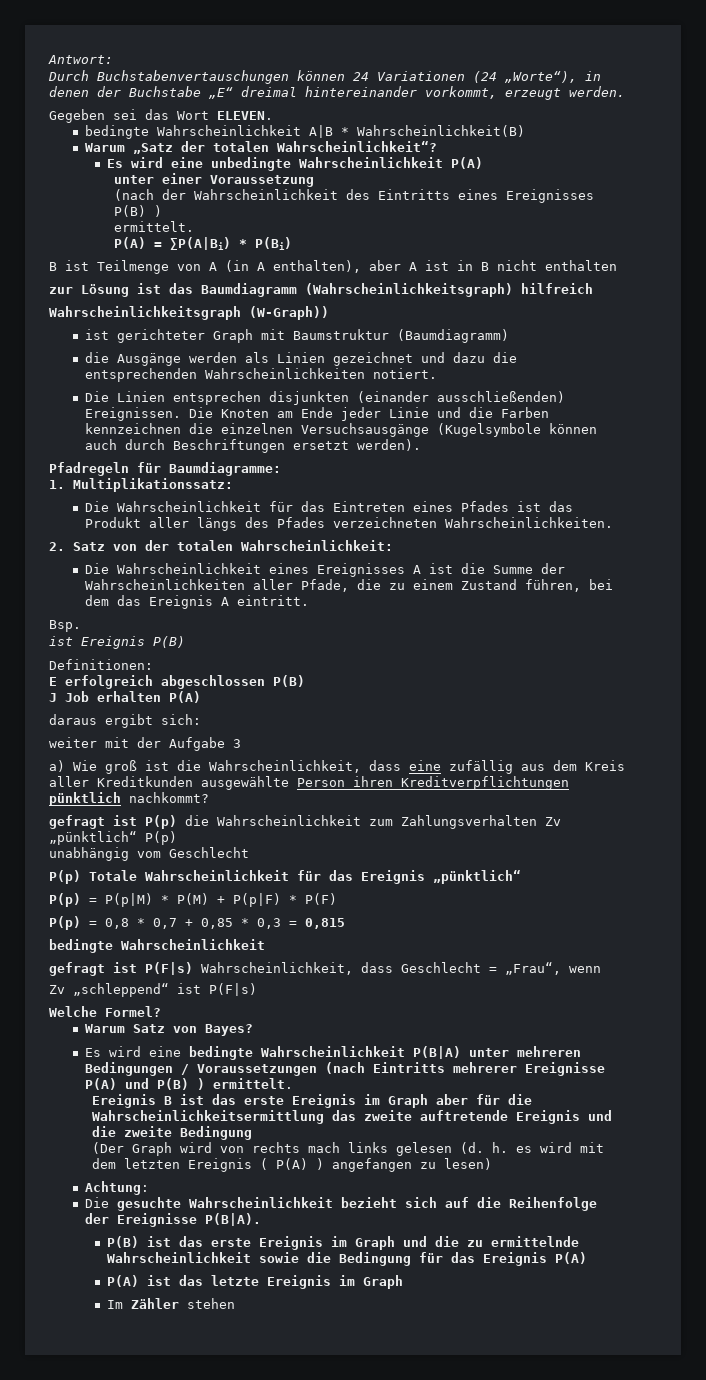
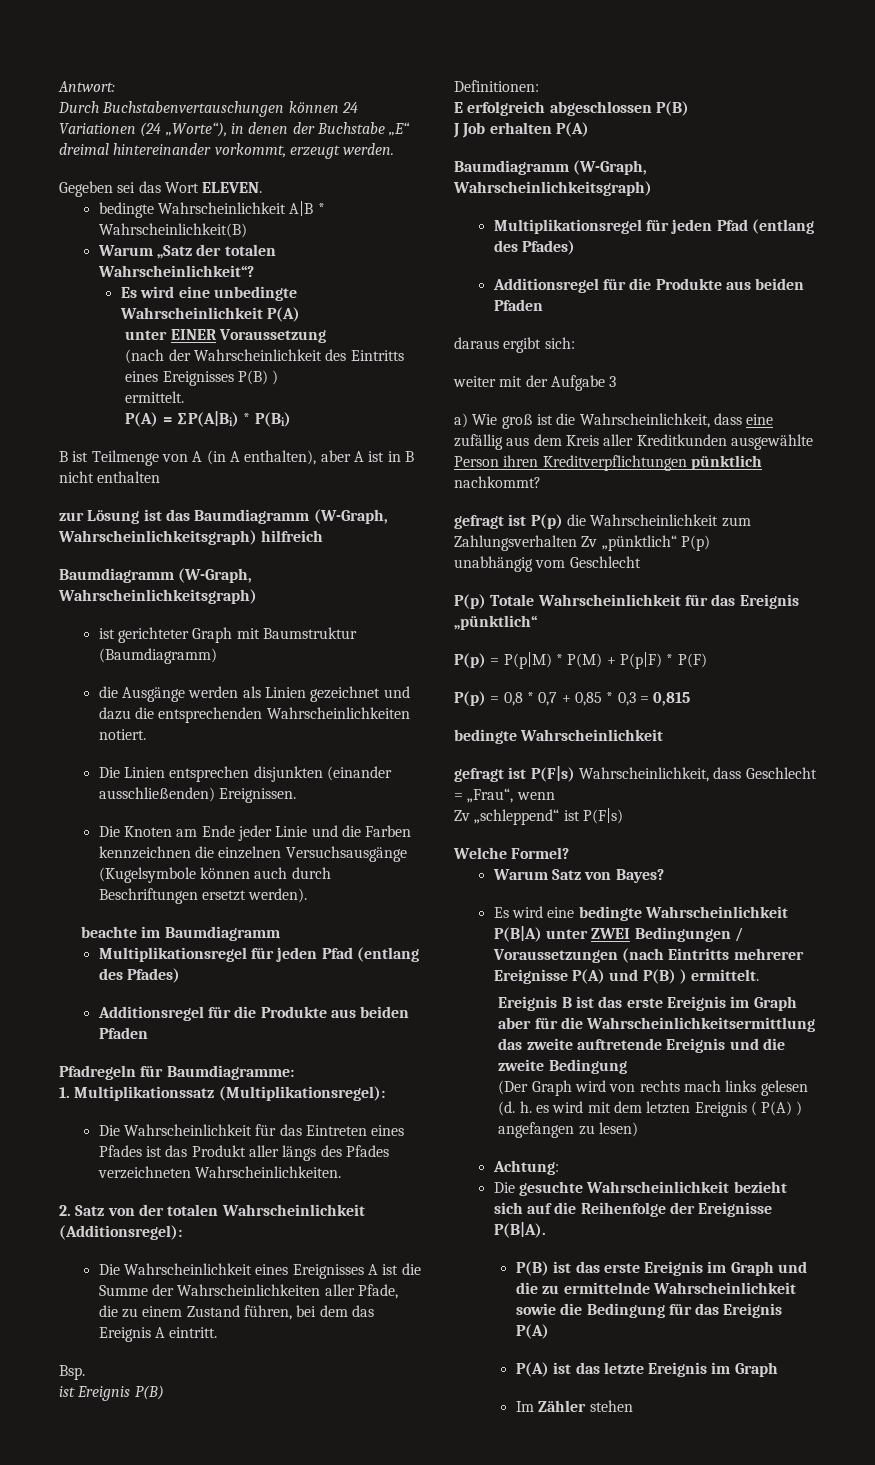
- unter einer Voraussetzung
+ unter EINER Voraussetzung
- zur Lösung ist das Baumdiagramm (Wahrscheinlichkeitsgraph) hilfreich
- Wahrscheinlichkeitsgraph (W-Graph))
+ zur Lösung ist das Baumdiagramm (W-Graph, Wahrscheinlichkeitsgraph) hilfreich
+ Baumdiagramm (W-Graph, Wahrscheinlichkeitsgraph)
- Die Linien entsprechen disjunkten (einander ausschließenden) Ereignissen. Die Knoten am Ende jeder Linie und die Farben kennzeichnen die einzelnen Versuchsausgänge (Kugelsymbole können auch durch Beschriftungen ersetzt werden).
+ Die Linien entsprechen disjunkten (einander ausschließenden) Ereignissen.
+ Die Knoten am Ende jeder Linie und die Farben kennzeichnen die einzelnen Versuchsausgänge (Kugelsymbole können auch durch Beschriftungen ersetzt werden).
+ beachte im Baumdiagramm
+ Multiplikationsregel für jeden Pfad (entlang des Pfades)
+ Additionsregel für die Produkte aus beiden Pfaden
- 1. Multiplikationssatz:
+ 1. Multiplikationssatz (Multiplikationsregel):
- 2. Satz von der totalen Wahrscheinlichkeit:
+ 2. Satz von der totalen Wahrscheinlichkeit (Additionsregel):
  J Job erhalten P(A)
+ Baumdiagramm (W-Graph, Wahrscheinlichkeitsgraph)
+ Multiplikationsregel für jeden Pfad (entlang des Pfades)
+ Additionsregel für die Produkte aus beiden Pfaden
- Es wird eine bedingte Wahrscheinlichkeit P(B|A) unter mehreren Bedingungen / Voraussetzungen (nach Eintritts mehrerer Ereignisse P(A) und P(B) ) ermittelt.
+ Es wird eine bedingte Wahrscheinlichkeit P(B|A) unter ZWEI Bedingungen / Voraussetzungen (nach Eintritts mehrerer Ereignisse P(A) und P(B) ) ermittelt.

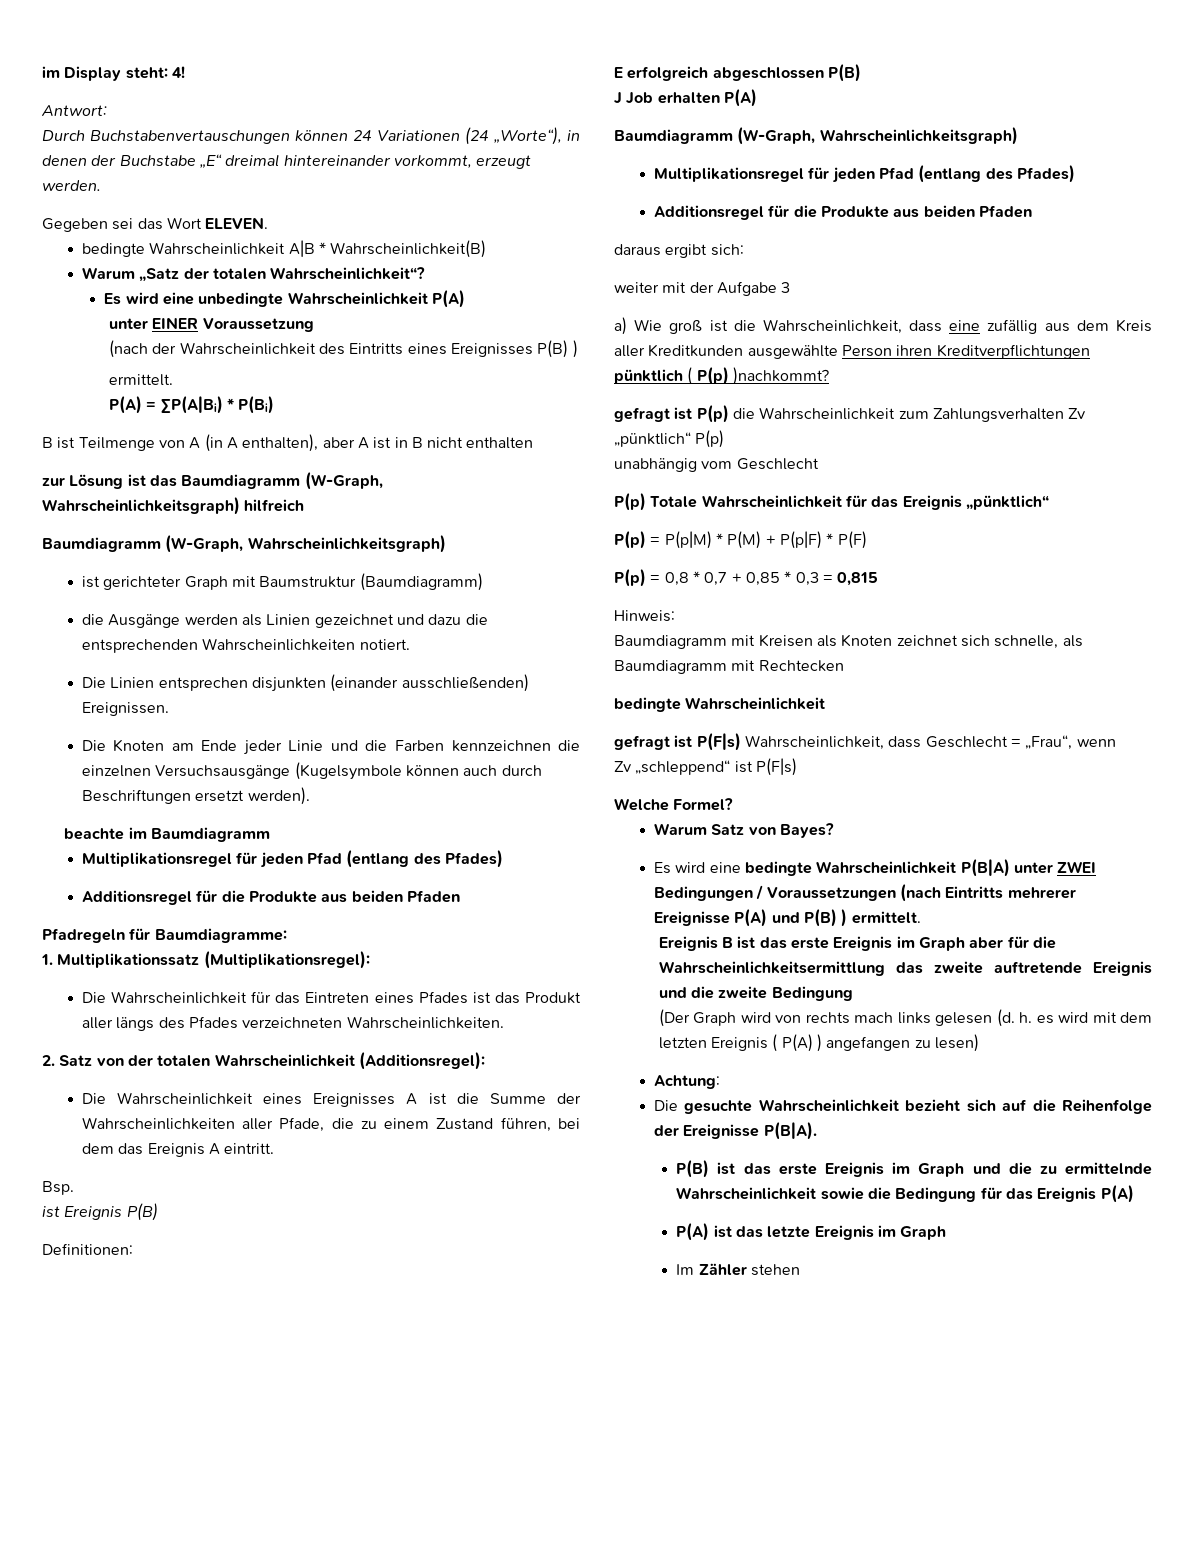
+ im Display steht: 4!
- a) Wie groß ist die Wahrscheinlichkeit, dass eine zufällig aus dem Kreis aller Kreditkunden ausgewählte Person ihren Kreditverpflichtungen pünktlich nachkommt?
+ a) Wie groß ist die Wahrscheinlichkeit, dass eine zufällig aus dem Kreis aller Kreditkunden ausgewählte Person ihren Kreditverpflichtungen pünktlich ( P(p) )nachkommt?
+ Hinweis:
+ Baumdiagramm mit Kreisen als Knoten zeichnet sich schnelle, als Baumdiagramm mit Rechtecken

